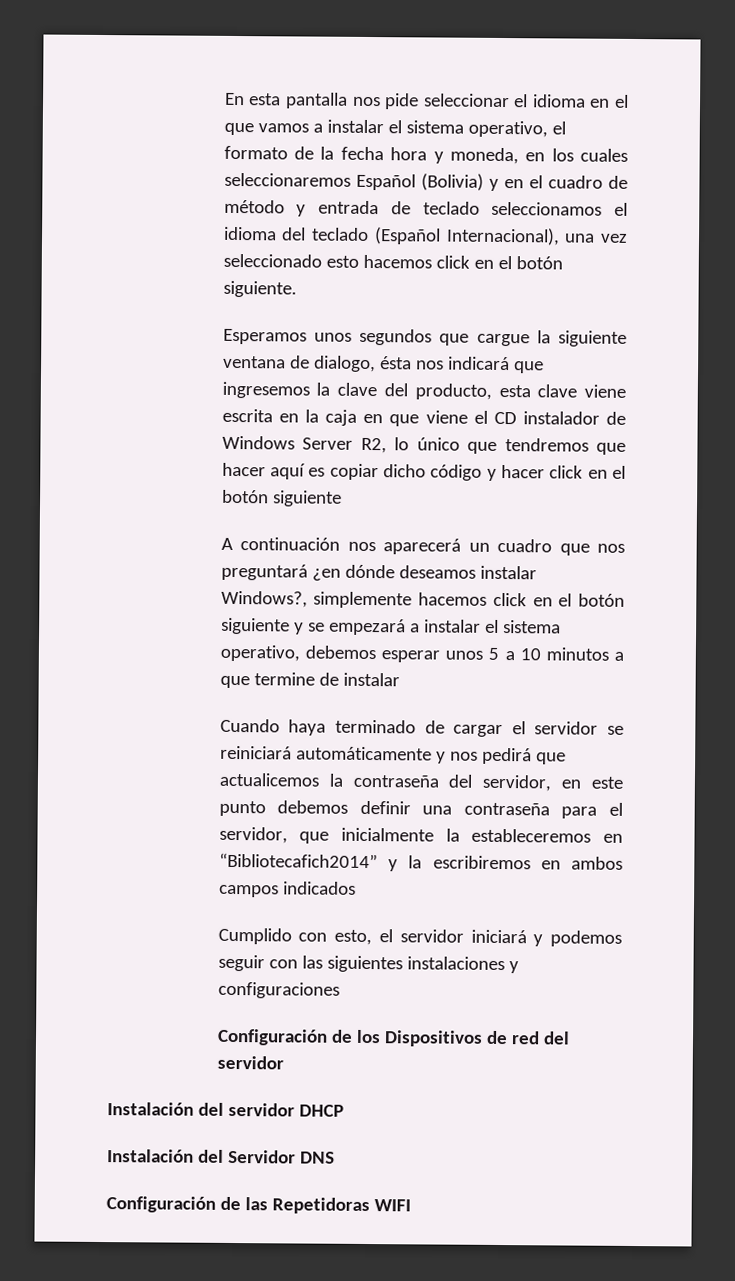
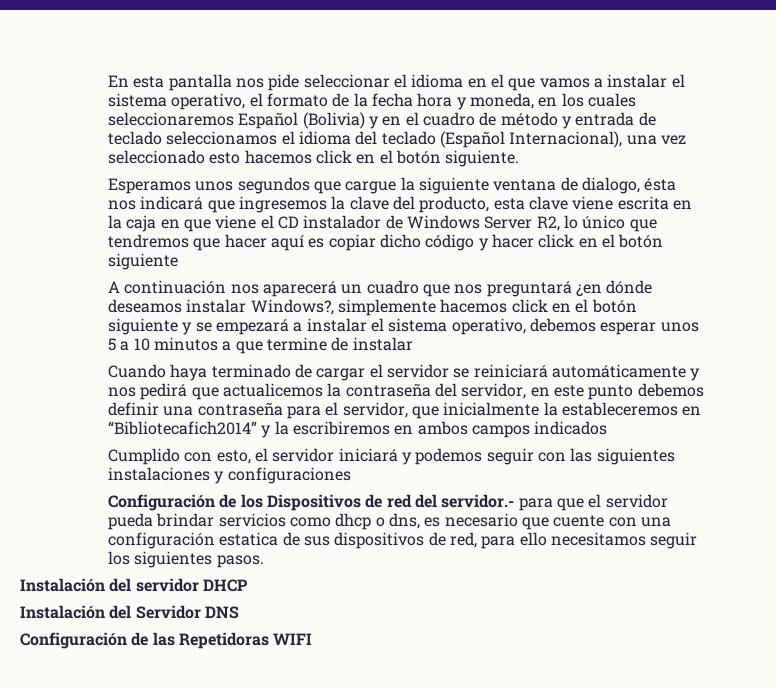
- Configuración de los Dispositivos de red del servidor
+ Configuración de los Dispositivos de red del servidor.- para que el servidor pueda brindar servicios como dhcp o dns, es necesario que cuente con una configuración estatica de sus dispositivos de red, para ello necesitamos seguir los siguientes pasos.

